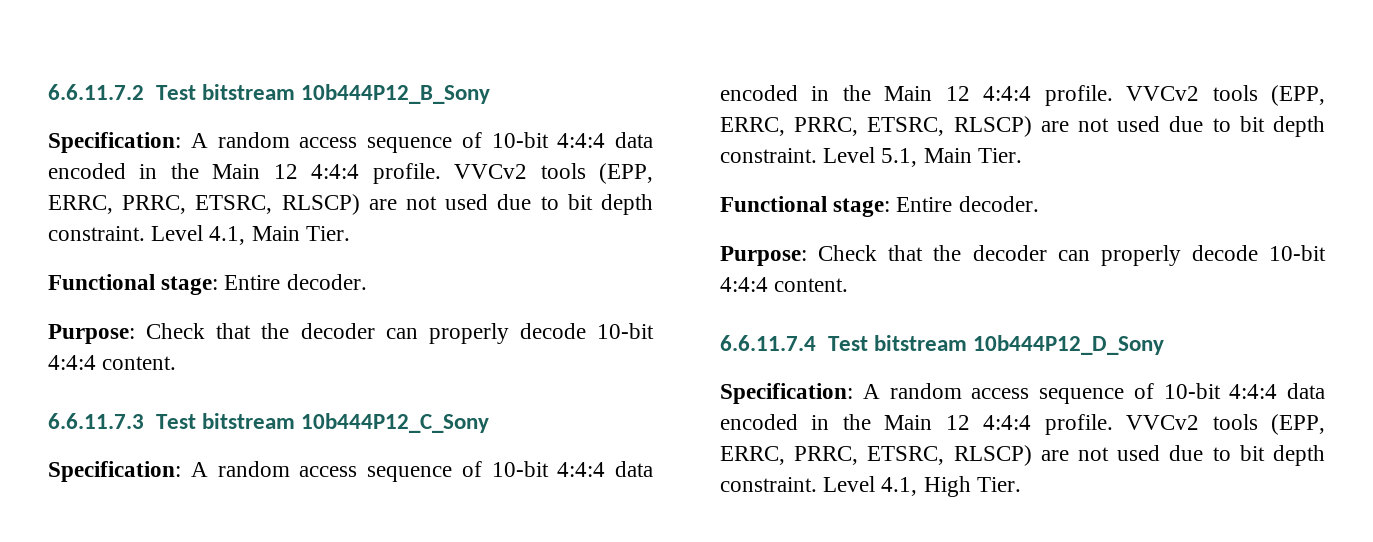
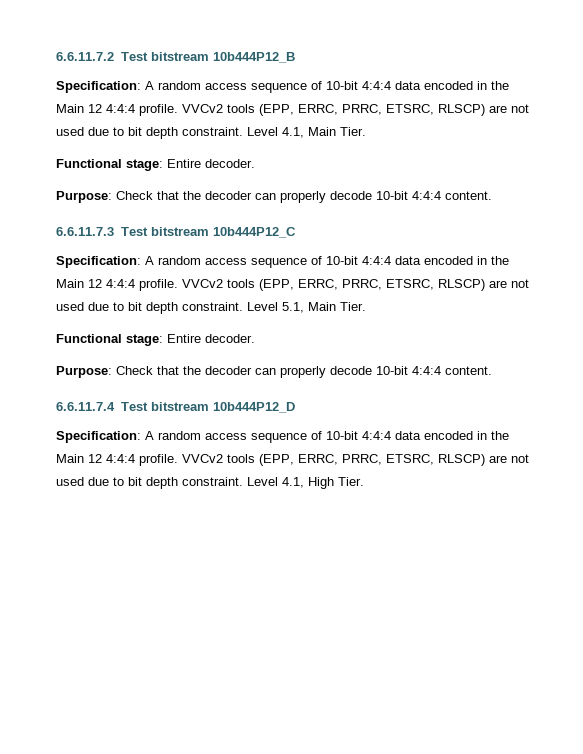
- 6.6.11.7.2 Test bitstream 10b444P12_B_Sony
+ 6.6.11.7.2 Test bitstream 10b444P12_B
- 6.6.11.7.3 Test bitstream 10b444P12_C_Sony
+ 6.6.11.7.3 Test bitstream 10b444P12_C
- 6.6.11.7.4 Test bitstream 10b444P12_D_Sony
+ 6.6.11.7.4 Test bitstream 10b444P12_D

